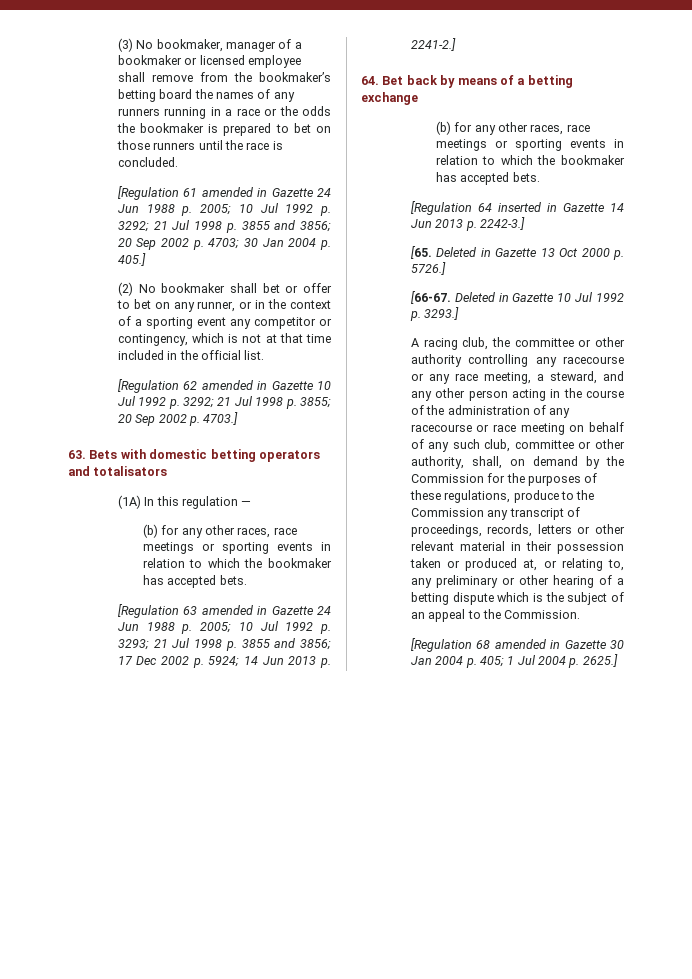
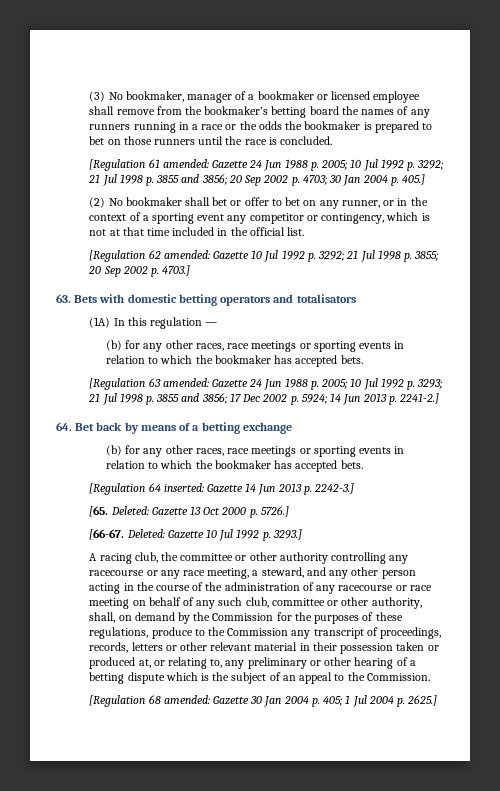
- [Regulation 61 amended in Gazette 24 Jun 1988 p. 2005; 10 Jul 1992 p. 3292; 21 Jul 1998 p. 3855 and 3856; 20 Sep 2002 p. 4703; 30 Jan 2004 p. 405.]
+ [Regulation 61 amended: Gazette 24 Jun 1988 p. 2005; 10 Jul 1992 p. 3292; 21 Jul 1998 p. 3855 and 3856; 20 Sep 2002 p. 4703; 30 Jan 2004 p. 405.]
- [Regulation 62 amended in Gazette 10 Jul 1992 p. 3292; 21 Jul 1998 p. 3855; 20 Sep 2002 p. 4703.]
+ [Regulation 62 amended: Gazette 10 Jul 1992 p. 3292; 21 Jul 1998 p. 3855; 20 Sep 2002 p. 4703.]
- [Regulation 63 amended in Gazette 24 Jun 1988 p. 2005; 10 Jul 1992 p. 3293; 21 Jul 1998 p. 3855 and 3856; 17 Dec 2002 p. 5924; 14 Jun 2013 p. 2241-2.]
+ [Regulation 63 amended: Gazette 24 Jun 1988 p. 2005; 10 Jul 1992 p. 3293; 21 Jul 1998 p. 3855 and 3856; 17 Dec 2002 p. 5924; 14 Jun 2013 p. 2241-2.]
- [Regulation 64 inserted in Gazette 14 Jun 2013 p. 2242-3.]
+ [Regulation 64 inserted: Gazette 14 Jun 2013 p. 2242-3.]
- [65. Deleted in Gazette 13 Oct 2000 p. 5726.]
+ [65. Deleted: Gazette 13 Oct 2000 p. 5726.]
- Deleted in Gazette 10 Jul 1992 p. 3293.]
+ Deleted: Gazette 10 Jul 1992 p. 3293.]
- [Regulation 68 amended in Gazette 30 Jan 2004 p. 405; 1 Jul 2004 p. 2625.]
+ [Regulation 68 amended: Gazette 30 Jan 2004 p. 405; 1 Jul 2004 p. 2625.]

